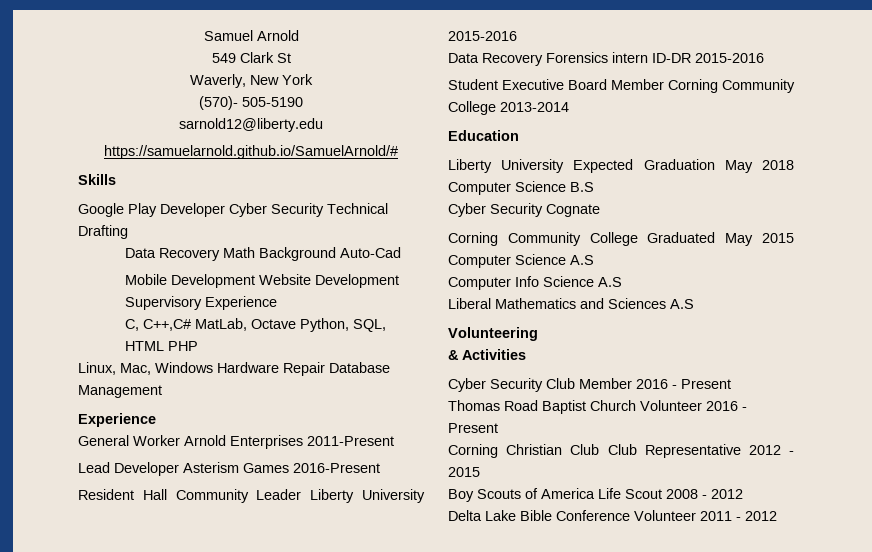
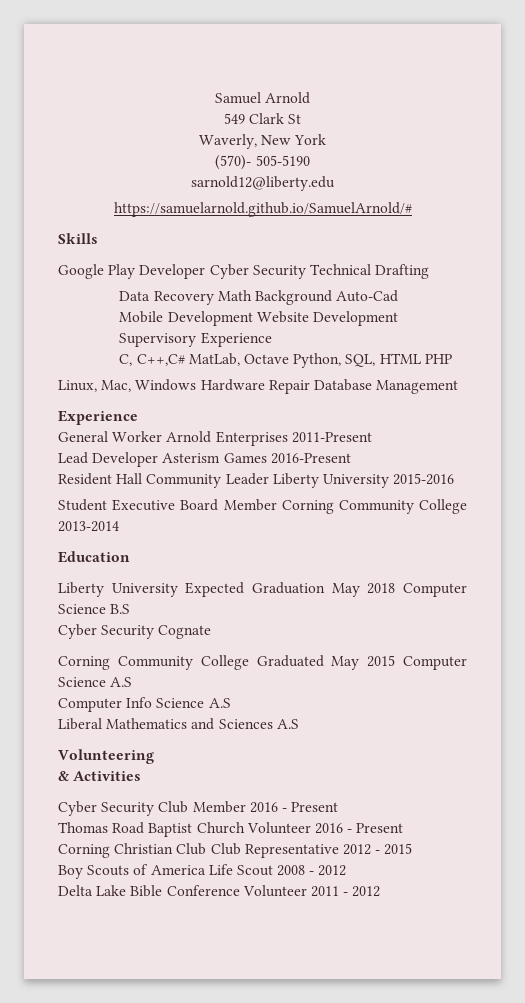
- Data Recovery Forensics intern ID-DR 2015-2016

